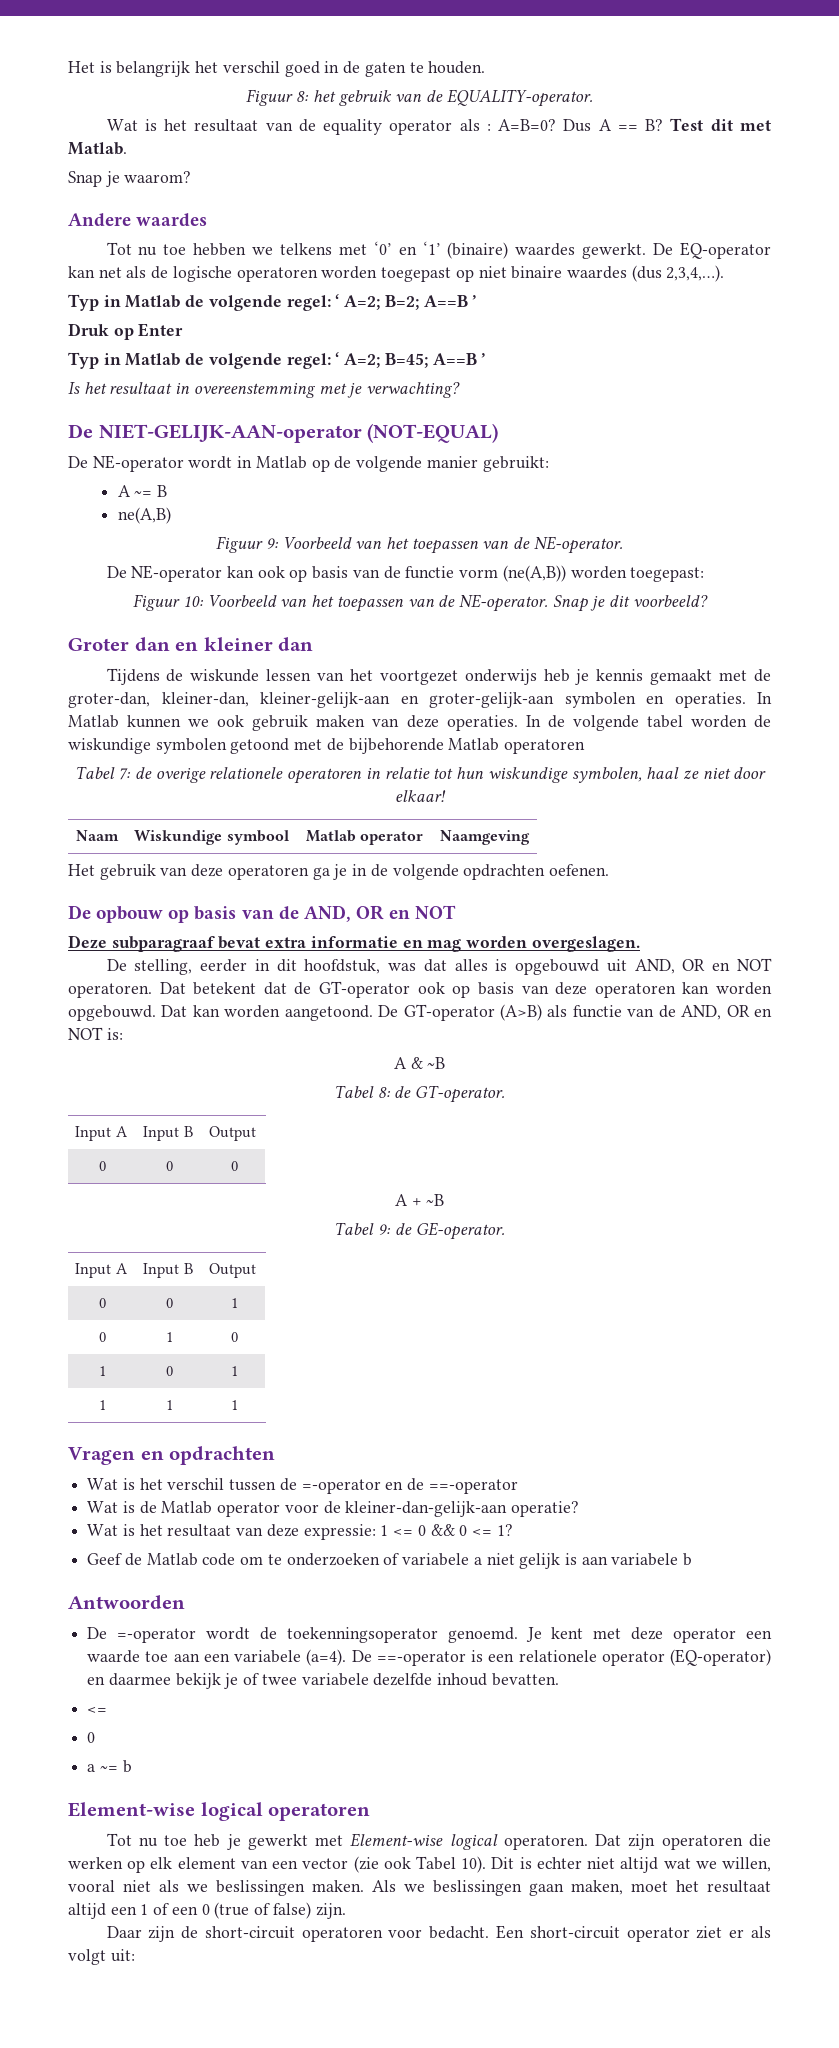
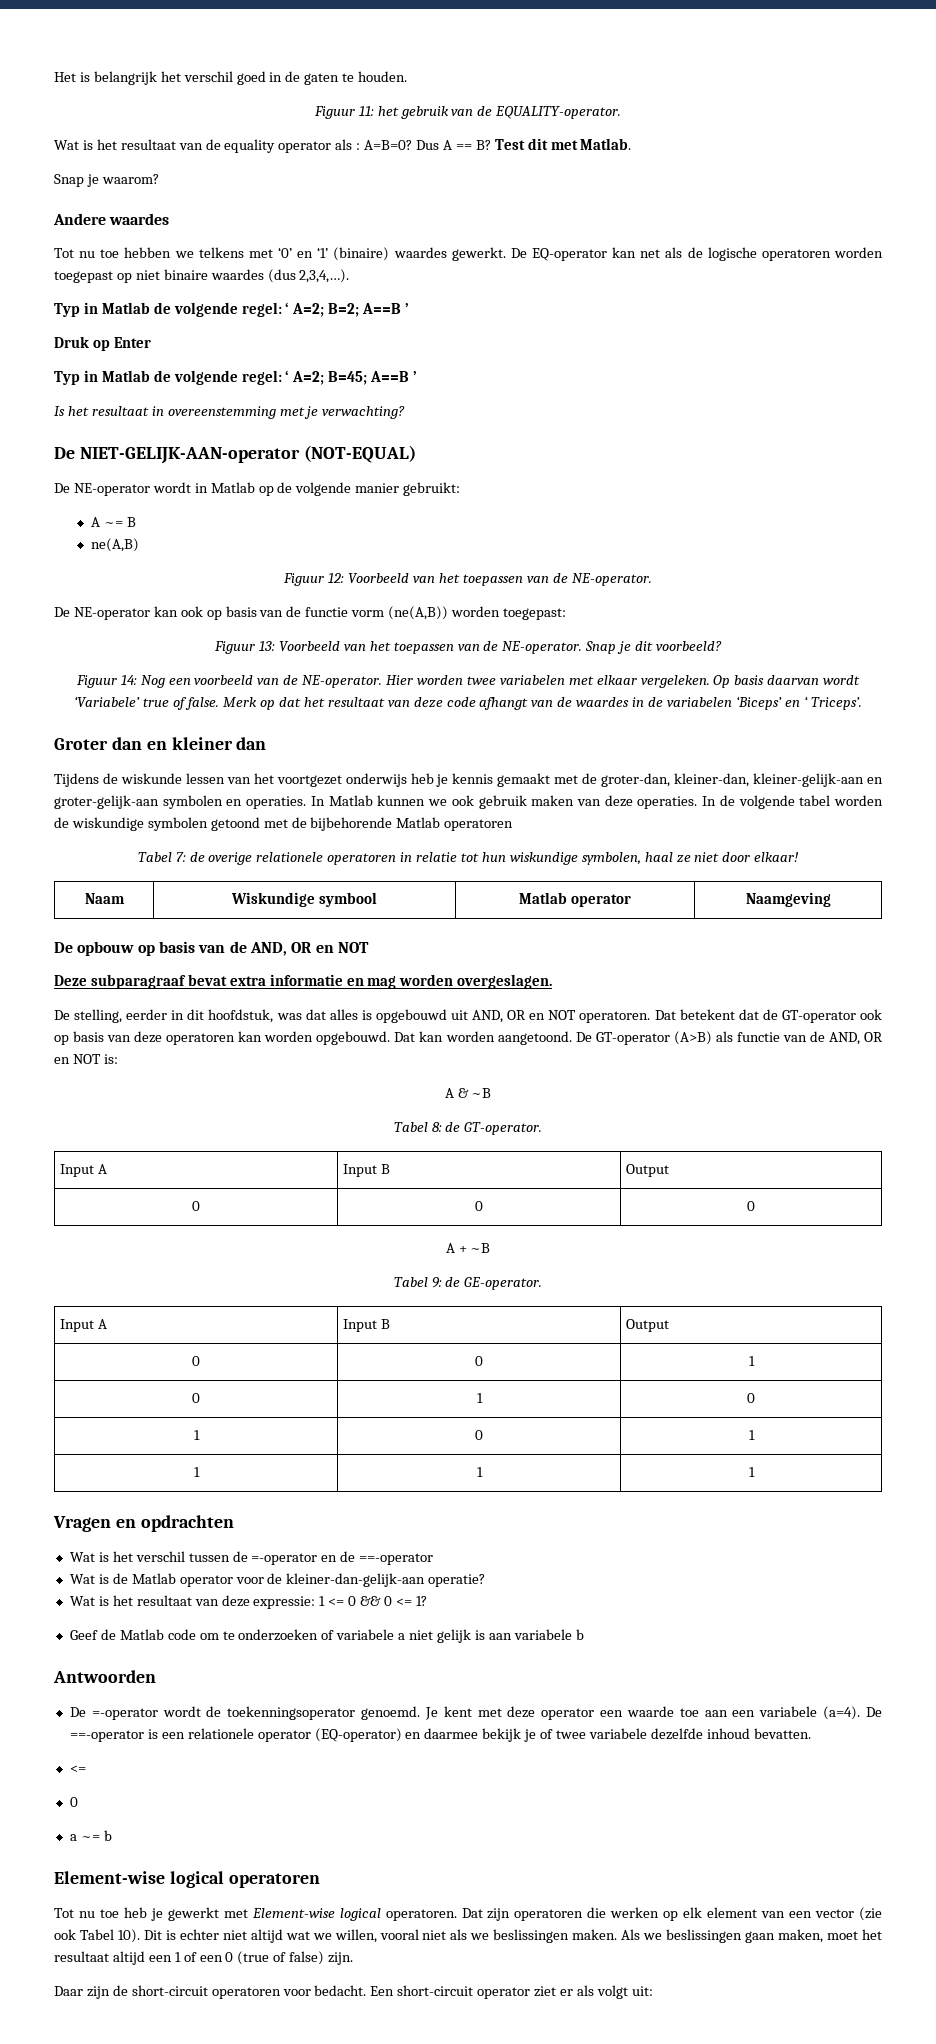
- Figuur 8: het gebruik van de EQUALITY-operator.
+ Figuur 11: het gebruik van de EQUALITY-operator.
- Figuur 9: Voorbeeld van het toepassen van de NE-operator.
+ Figuur 12: Voorbeeld van het toepassen van de NE-operator.
- Figuur 10: Voorbeeld van het toepassen van de NE-operator.
+ Figuur 13: Voorbeeld van het toepassen van de NE-operator.
+ Figuur 14: Nog een voorbeeld van de NE-operator. Hier worden twee variabelen met elkaar vergeleken. Op basis daarvan wordt ‘Variabele’ true of false. Merk op dat het resultaat van deze code afhangt van de waardes in de variabelen ‘Biceps’ en ‘ Triceps’.
- Het gebruik van deze operatoren ga je in de volgende opdrachten oefenen.

